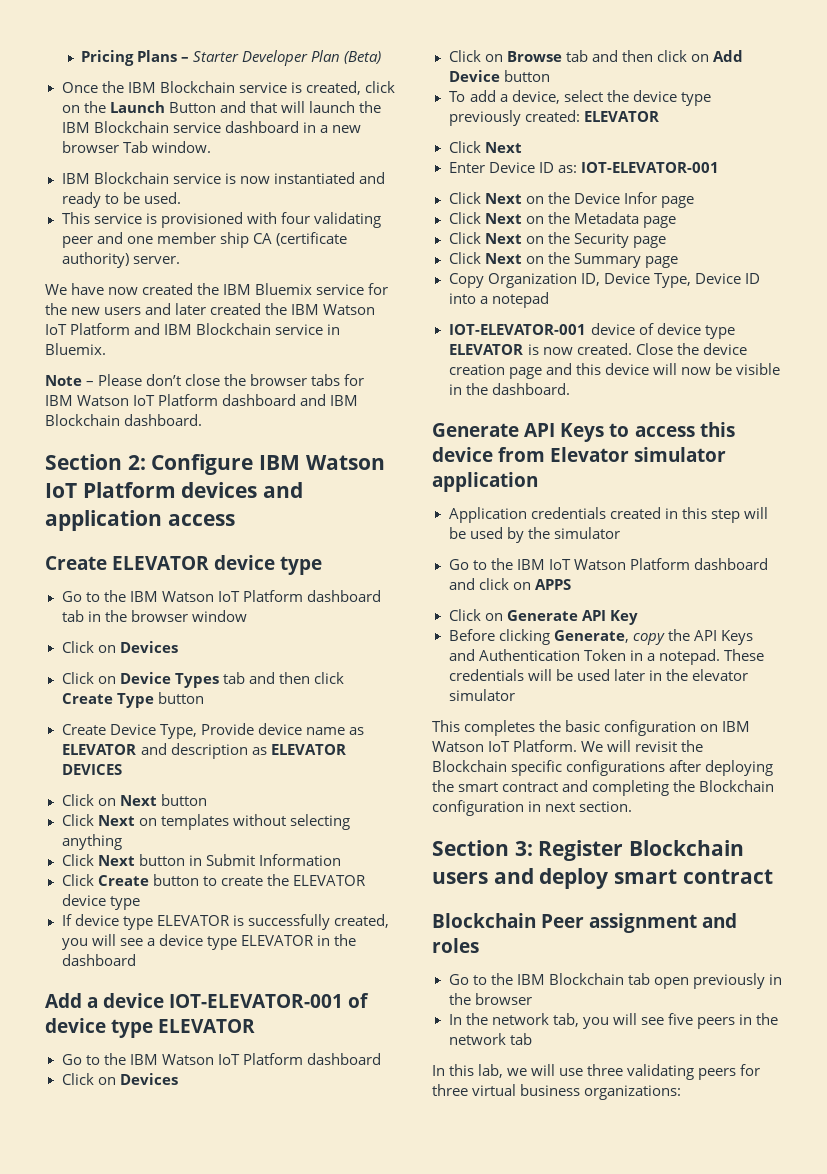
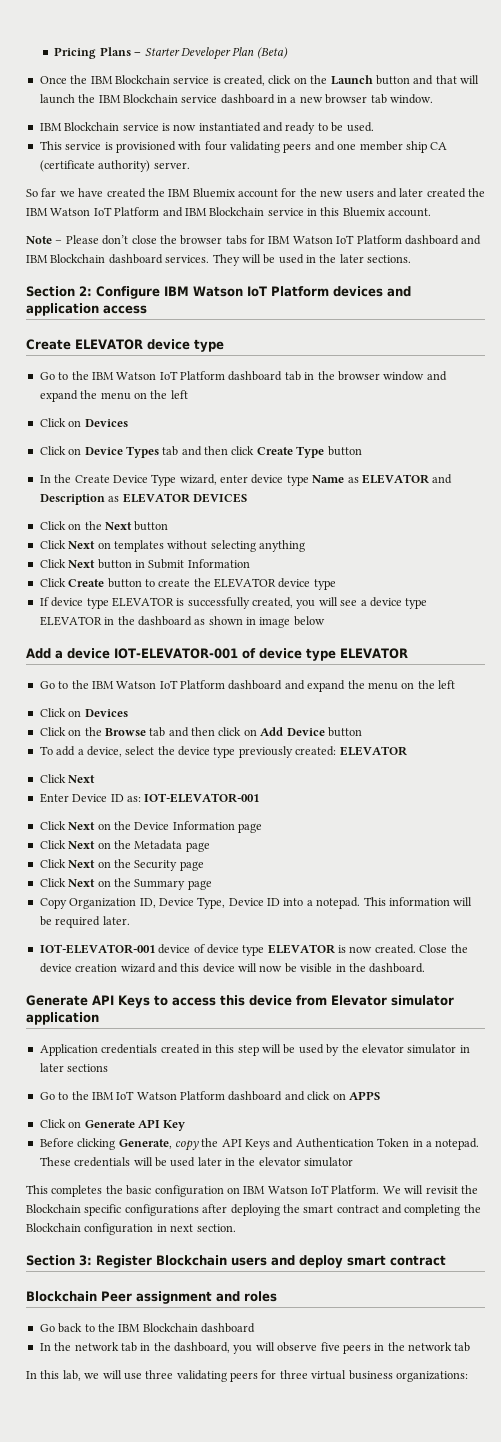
- Once the IBM Blockchain service is created, click on the Launch Button and that will launch the IBM Blockchain service dashboard in a new browser Tab window.
+ Once the IBM Blockchain service is created, click on the Launch button and that will launch the IBM Blockchain service dashboard in a new browser tab window.
- This service is provisioned with four validating peer and one member ship CA (certificate authority) server.
+ This service is provisioned with four validating peers and one member ship CA (certificate authority) server.
- We have now created the IBM Bluemix service for the new users and later created the IBM Watson IoT Platform and IBM Blockchain service in Bluemix.
+ So far we have created the IBM Bluemix account for the new users and later created the IBM Watson IoT Platform and IBM Blockchain service in this Bluemix account.
- Note – Please don’t close the browser tabs for IBM Watson IoT Platform dashboard and IBM Blockchain dashboard.
+ Note – Please don’t close the browser tabs for IBM Watson IoT Platform dashboard and IBM Blockchain dashboard services. They will be used in the later sections.
- Go to the IBM Watson IoT Platform dashboard tab in the browser window
+ Go to the IBM Watson IoT Platform dashboard tab in the browser window and expand the menu on the left
- Create Device Type, Provide device name as ELEVATOR and description as ELEVATOR DEVICES
+ In the Create Device Type wizard, enter device type Name as ELEVATOR and Description as ELEVATOR DEVICES
- Click on Next button
+ Click on the Next button
- If device type ELEVATOR is successfully created, you will see a device type ELEVATOR in the dashboard
+ If device type ELEVATOR is successfully created, you will see a device type ELEVATOR in the dashboard as shown in image below
  Add a device IOT-ELEVATOR-001 of device type ELEVATOR
- Go to the IBM Watson IoT Platform dashboard
+ Go to the IBM Watson IoT Platform dashboard and expand the menu on the left
  Click on Devices
- Click on Browse tab and then click on Add Device button
+ Click on the Browse tab and then click on Add Device button
- Click Next on the Device Infor page
+ Click Next on the Device Information page
- Copy Organization ID, Device Type, Device ID into a notepad
+ Copy Organization ID, Device Type, Device ID into a notepad. This information will be required later.
- Close the device creation page and this device will now be visible in the dashboard.
+ Close the device creation wizard and this device will now be visible in the dashboard.
- Application credentials created in this step will be used by the simulator
+ Application credentials created in this step will be used by the elevator simulator in later sections
- Go to the IBM Blockchain tab open previously in the browser
+ Go back to the IBM Blockchain dashboard
- In the network tab, you will see five peers in the network tab
+ In the network tab in the dashboard, you will observe five peers in the network tab

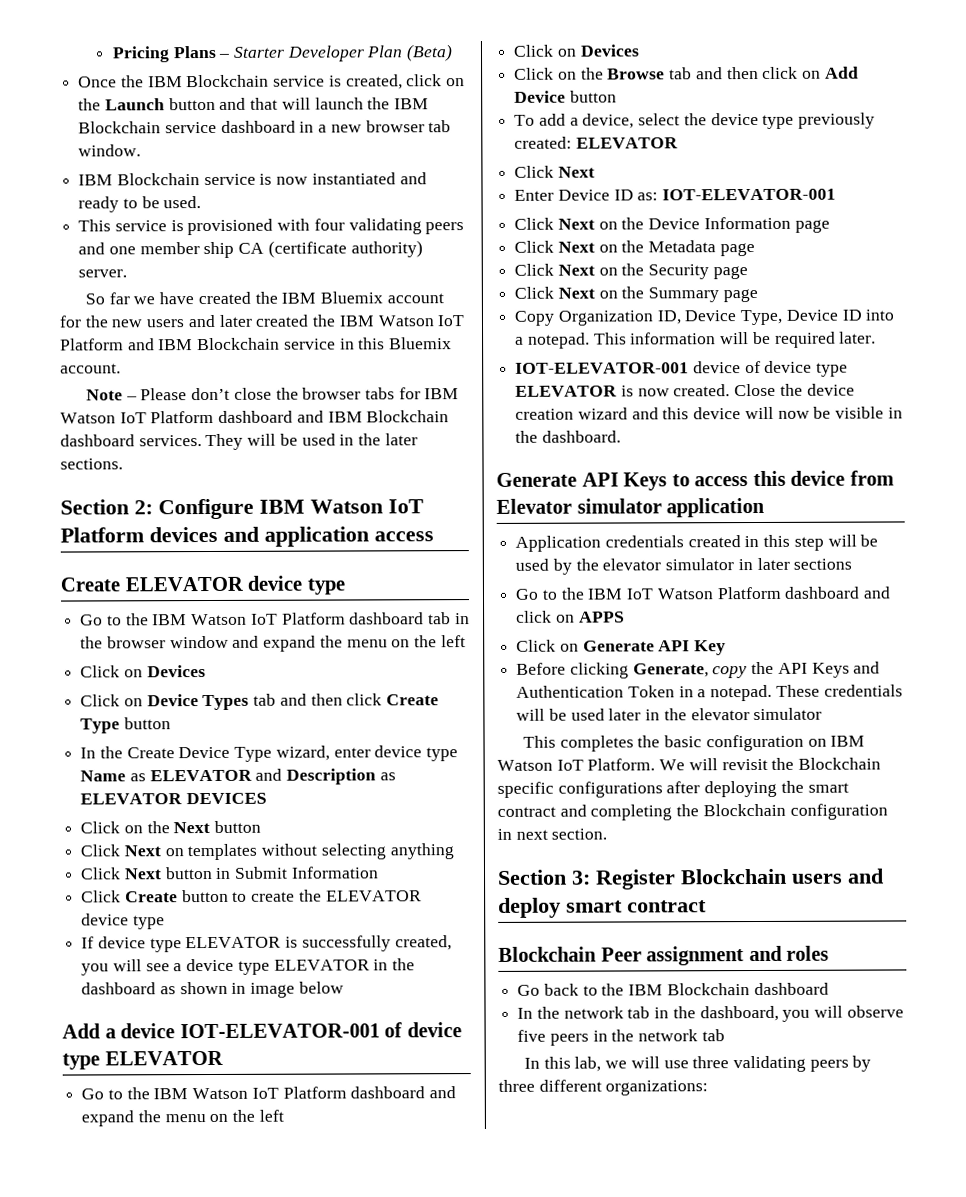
- In this lab, we will use three validating peers for three virtual business organizations:
+ In this lab, we will use three validating peers by three different organizations:

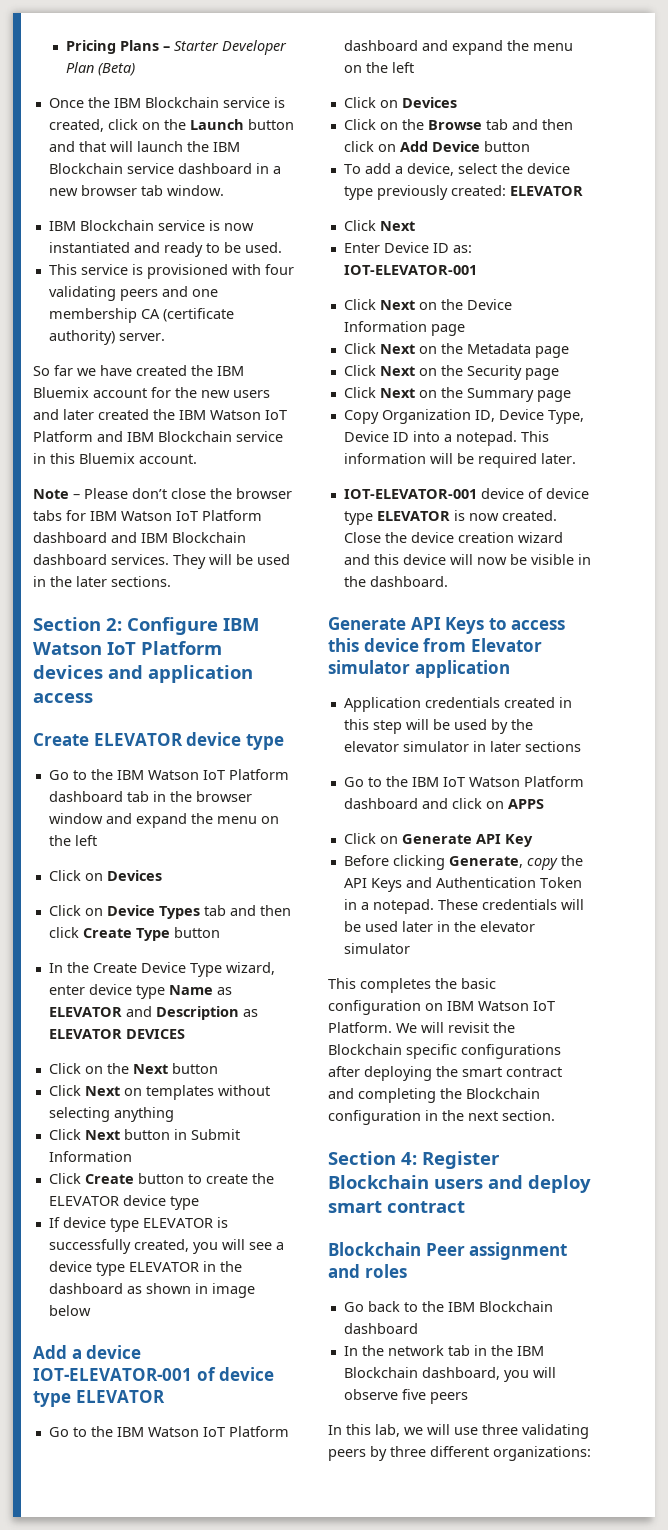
- This service is provisioned with four validating peers and one member ship CA (certificate authority) server.
+ This service is provisioned with four validating peers and one membership CA (certificate authority) server.
- We will revisit the Blockchain specific configurations after deploying the smart contract and completing the Blockchain configuration in next section.
+ We will revisit the Blockchain specific configurations after deploying the smart contract and completing the Blockchain configuration in the next section.
- Section 3: Register Blockchain users and deploy smart contract
+ Section 4: Register Blockchain users and deploy smart contract
- In the network tab in the dashboard, you will observe five peers in the network tab
+ In the network tab in the IBM Blockchain dashboard, you will observe five peers

